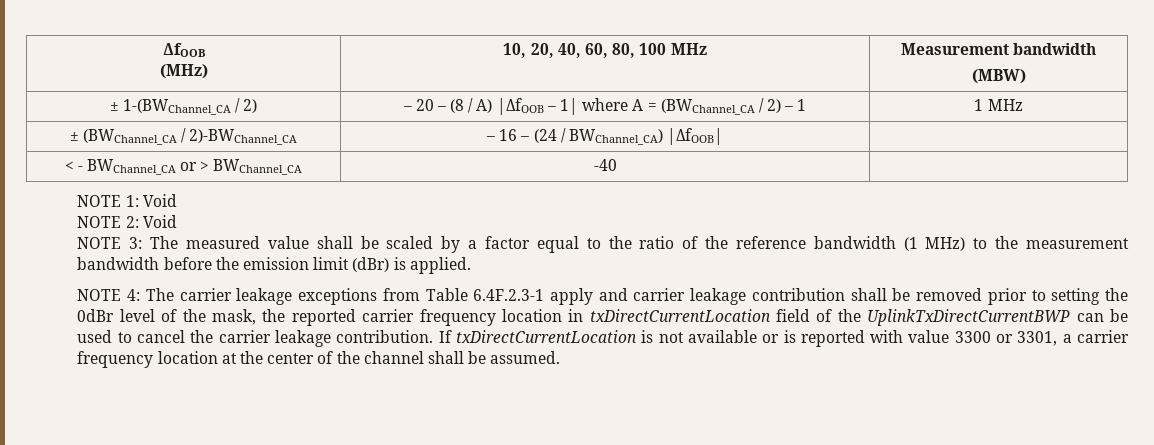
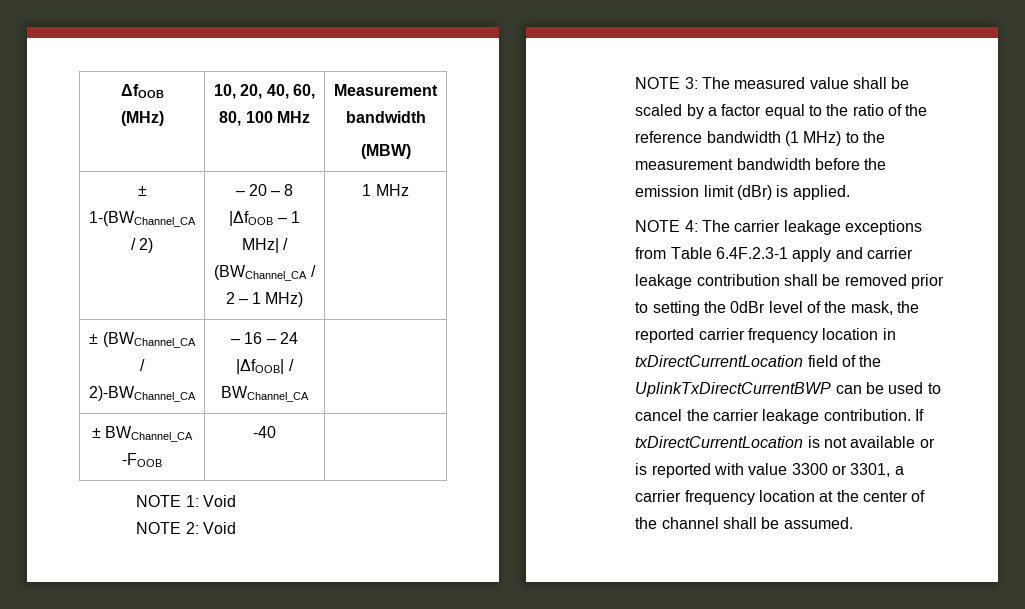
- ± 1-(BWChannel_CA / 2) | – 20 – (8 / A) |ΔfOOB – 1| where A = (BWChannel_CA / 2) – 1 | 1 MHz
+ ± 1-(BWChannel_CA / 2) | – 20 – 8 |ΔfOOB – 1 MHz| / (BWChannel_CA / 2 – 1 MHz) | 1 MHz
- ± (BWChannel_CA / 2)-BWChannel_CA | – 16 – (24 / BWChannel_CA) |ΔfOOB| |
- < - BWChannel_CA or > BWChannel_CA | -40 |
+ ± (BWChannel_CA / 2)-BWChannel_CA | – 16 – 24 |ΔfOOB| / BWChannel_CA |
+ ± BWChannel_CA -FOOB | -40 |

